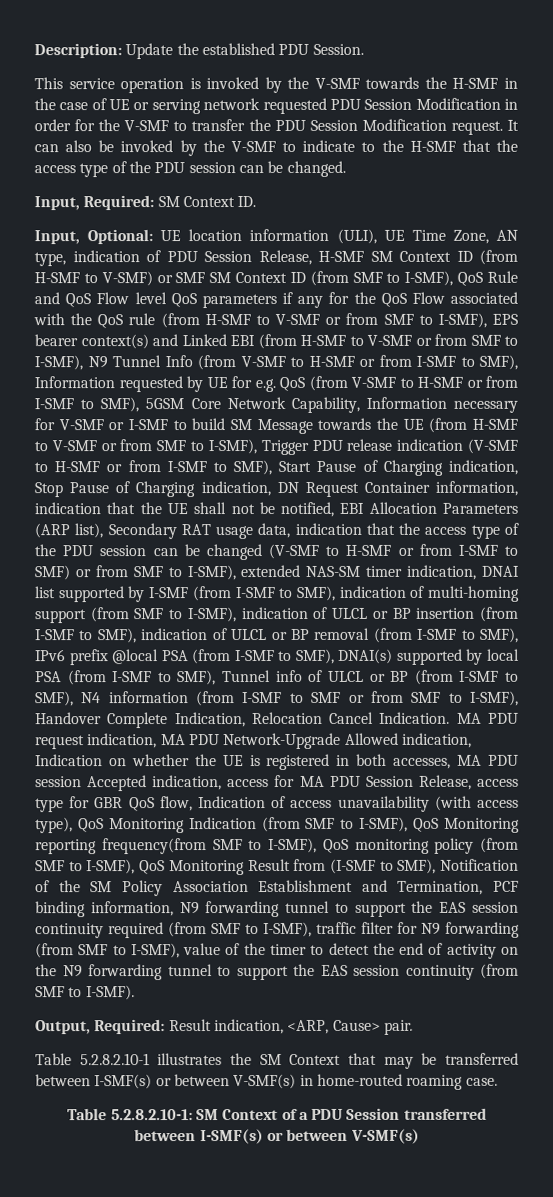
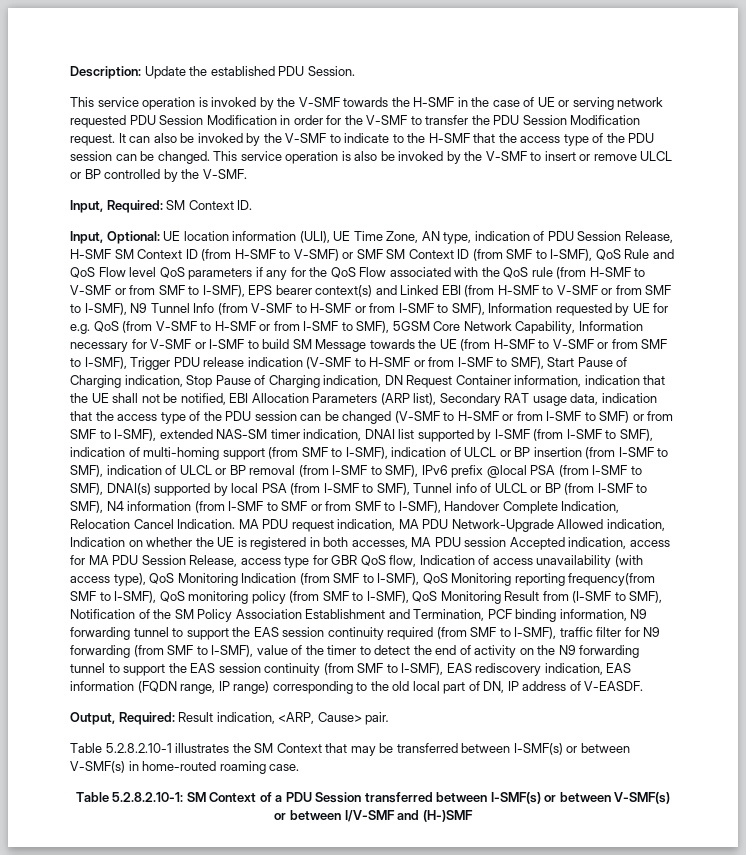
+ This service operation is also be invoked by the V-SMF to insert or remove ULCL or BP controlled by the V-SMF.
- MA PDU request indication, MA PDU Network-Upgrade Allowed indication, Indication on whether the UE is registered in both accesses, MA PDU session Accepted indication, access for MA PDU Session Release, access type for GBR QoS flow, Indication of access unavailability (with access type), QoS Monitoring Indication (from SMF to I-SMF), QoS Monitoring reporting frequency(from SMF to I-SMF), QoS monitoring policy (from SMF to I-SMF), QoS Monitoring Result from (I-SMF to SMF), Notification of the SM Policy Association Establishment and Termination, PCF binding information, N9 forwarding tunnel to support the EAS session continuity required (from SMF to I-SMF), traffic filter for N9 forwarding (from SMF to I-SMF), value of the timer to detect the end of activity on the N9 forwarding tunnel to support the EAS session continuity (from SMF to I-SMF).
+ MA PDU request indication, MA PDU Network-Upgrade Allowed indication, Indication on whether the UE is registered in both accesses, MA PDU session Accepted indication, access for MA PDU Session Release, access type for GBR QoS flow, Indication of access unavailability (with access type), QoS Monitoring Indication (from SMF to I-SMF), QoS Monitoring reporting frequency(from SMF to I-SMF), QoS monitoring policy (from SMF to I-SMF), QoS Monitoring Result from (I-SMF to SMF), Notification of the SM Policy Association Establishment and Termination, PCF binding information, N9 forwarding tunnel to support the EAS session continuity required (from SMF to I-SMF), traffic filter for N9 forwarding (from SMF to I-SMF), value of the timer to detect the end of activity on the N9 forwarding tunnel to support the EAS session continuity (from SMF to I-SMF), EAS rediscovery indication, EAS information (FQDN range, IP range) corresponding to the old local part of DN, IP address of V-EASDF.
- Table 5.2.8.2.10-1: SM Context of a PDU Session transferred between I-SMF(s) or between V-SMF(s)
+ Table 5.2.8.2.10-1: SM Context of a PDU Session transferred between I-SMF(s) or between V-SMF(s) or between I/V-SMF and (H-)SMF

